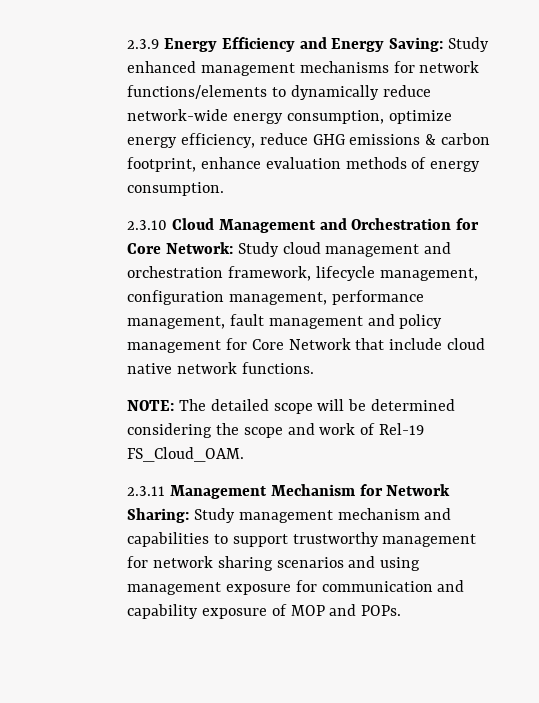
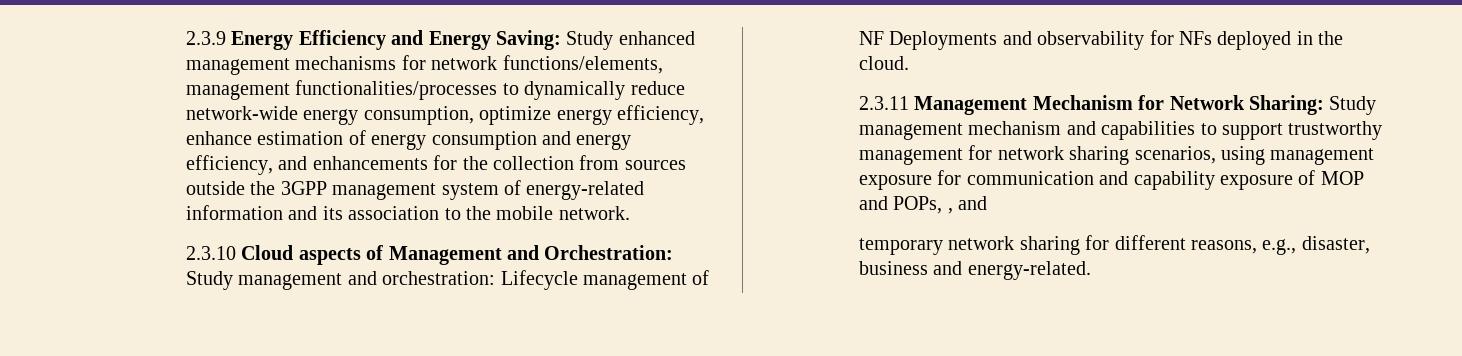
- 2.3.9 Energy Efficiency and Energy Saving: Study enhanced management mechanisms for network functions/elements to dynamically reduce network-wide energy consumption, optimize energy efficiency, reduce GHG emissions & carbon footprint, enhance evaluation methods of energy consumption.
- 2.3.10 Cloud Management and Orchestration for Core Network: Study cloud management and orchestration framework, lifecycle management, configuration management, performance management, fault management and policy management for Core Network that include cloud native network functions.
- NOTE: The detailed scope will be determined considering the scope and work of Rel-19 FS_Cloud_OAM.
+ 2.3.9 Energy Efficiency and Energy Saving: Study enhanced management mechanisms for network functions/elements, management functionalities/processes to dynamically reduce network-wide energy consumption, optimize energy efficiency, enhance estimation of energy consumption and energy efficiency, and enhancements for the collection from sources outside the 3GPP management system of energy-related information and its association to the mobile network.
+ 2.3.10 Cloud aspects of Management and Orchestration: Study management and orchestration: Lifecycle management of NF Deployments and observability for NFs deployed in the cloud.
- 2.3.11 Management Mechanism for Network Sharing: Study management mechanism and capabilities to support trustworthy management for network sharing scenarios and using management exposure for communication and capability exposure of MOP and POPs.
+ 2.3.11 Management Mechanism for Network Sharing: Study management mechanism and capabilities to support trustworthy management for network sharing scenarios, using management exposure for communication and capability exposure of MOP and POPs, , and
+ temporary network sharing for different reasons, e.g., disaster, business and energy-related.

